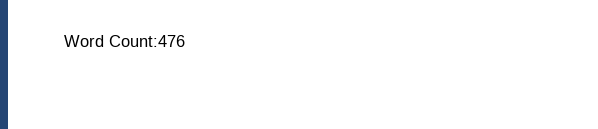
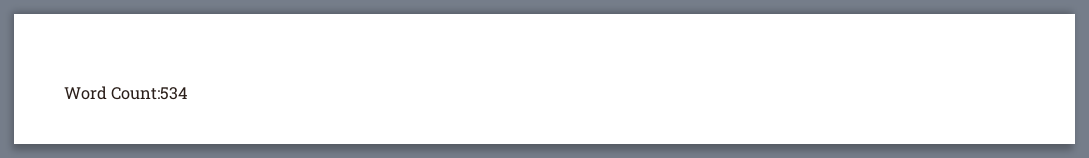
- Word Count:476
+ Word Count:534

